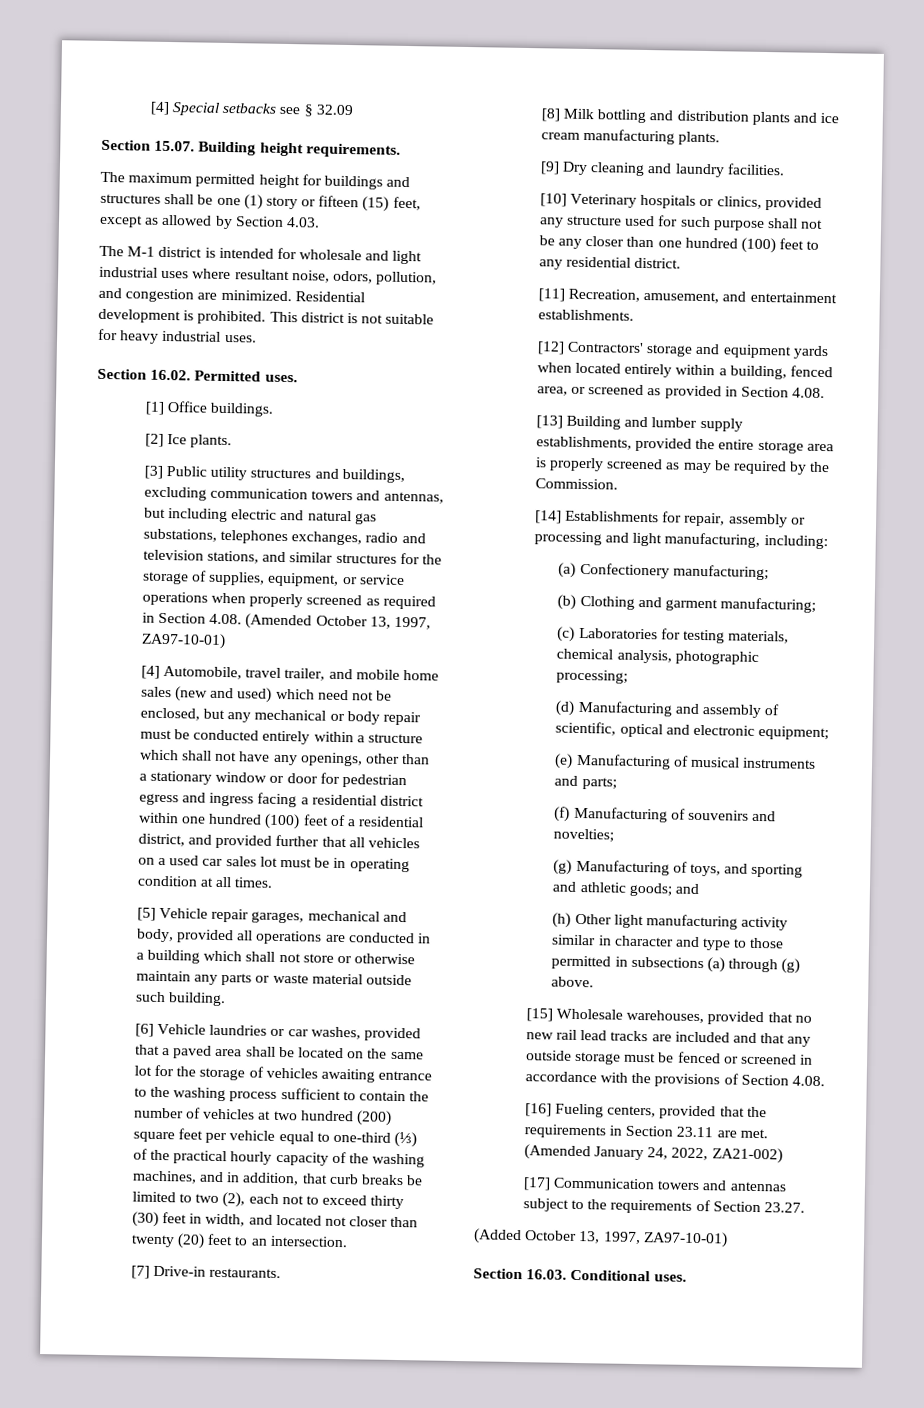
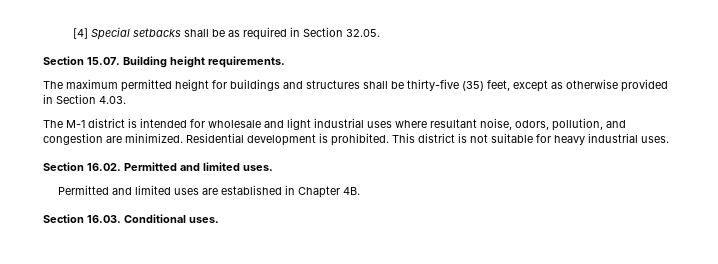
- [4] Special setbacks see § 32.09
+ [4] Special setbacks shall be as required in Section 32.05.
- The maximum permitted height for buildings and structures shall be one (1) story or fifteen (15) feet, except as allowed by Section 4.03.
+ The maximum permitted height for buildings and structures shall be thirty-five (35) feet, except as otherwise provided in Section 4.03.
- Section 16.02. Permitted uses.
- [1] Office buildings.
- [2] Ice plants.
- [3] Public utility structures and buildings, excluding communication towers and antennas, but including electric and natural gas substations, telephones exchanges, radio and television stations, and similar structures for the storage of supplies, equipment, or service operations when properly screened as required in Section 4.08. (Amended October 13, 1997, ZA97-10-01)
- [4] Automobile, travel trailer, and mobile home sales (new and used) which need not be enclosed, but any mechanical or body repair must be conducted entirely within a structure which shall not have any openings, other than a stationary window or door for pedestrian egress and ingress facing a residential district within one hundred (100) feet of a residential district, and provided further that all vehicles on a used car sales lot must be in operating condition at all times.
- [5] Vehicle repair garages, mechanical and body, provided all operations are conducted in a building which shall not store or otherwise maintain any parts or waste material outside such building.
- [6] Vehicle laundries or car washes, provided that a paved area shall be located on the same lot for the storage of vehicles awaiting entrance to the washing process sufficient to contain the number of vehicles at two hundred (200) square feet per vehicle equal to one-third (⅓) of the practical hourly capacity of the washing machines, and in addition, that curb breaks be limited to two (2), each not to exceed thirty (30) feet in width, and located not closer than twenty (20) feet to an intersection.
- [7] Drive-in restaurants.
- [8] Milk bottling and distribution plants and ice cream manufacturing plants.
- [9] Dry cleaning and laundry facilities.
- [10] Veterinary hospitals or clinics, provided any structure used for such purpose shall not be any closer than one hundred (100) feet to any residential district.
- [11] Recreation, amusement, and entertainment establishments.
- [12] Contractors' storage and equipment yards when located entirely within a building, fenced area, or screened as provided in Section 4.08.
- [13] Building and lumber supply establishments, provided the entire storage area is properly screened as may be required by the Commission.
- [14] Establishments for repair, assembly or processing and light manufacturing, including:
- (a) Confectionery manufacturing;
- (b) Clothing and garment manufacturing;
- (c) Laboratories for testing materials, chemical analysis, photographic processing;
- (d) Manufacturing and assembly of scientific, optical and electronic equipment;
- (e) Manufacturing of musical instruments and parts;
- (f) Manufacturing of souvenirs and novelties;
- (g) Manufacturing of toys, and sporting and athletic goods; and
- (h) Other light manufacturing activity similar in character and type to those permitted in subsections (a) through (g) above.
- [15] Wholesale warehouses, provided that no new rail lead tracks are included and that any outside storage must be fenced or screened in accordance with the provisions of Section 4.08.
- [16] Fueling centers, provided that the requirements in Section 23.11 are met. (Amended January 24, 2022, ZA21-002)
- [17] Communication towers and antennas subject to the requirements of Section 23.27.
- (Added October 13, 1997, ZA97-10-01)
+ Section 16.02. Permitted and limited uses.
+ Permitted and limited uses are established in Chapter 4B.

